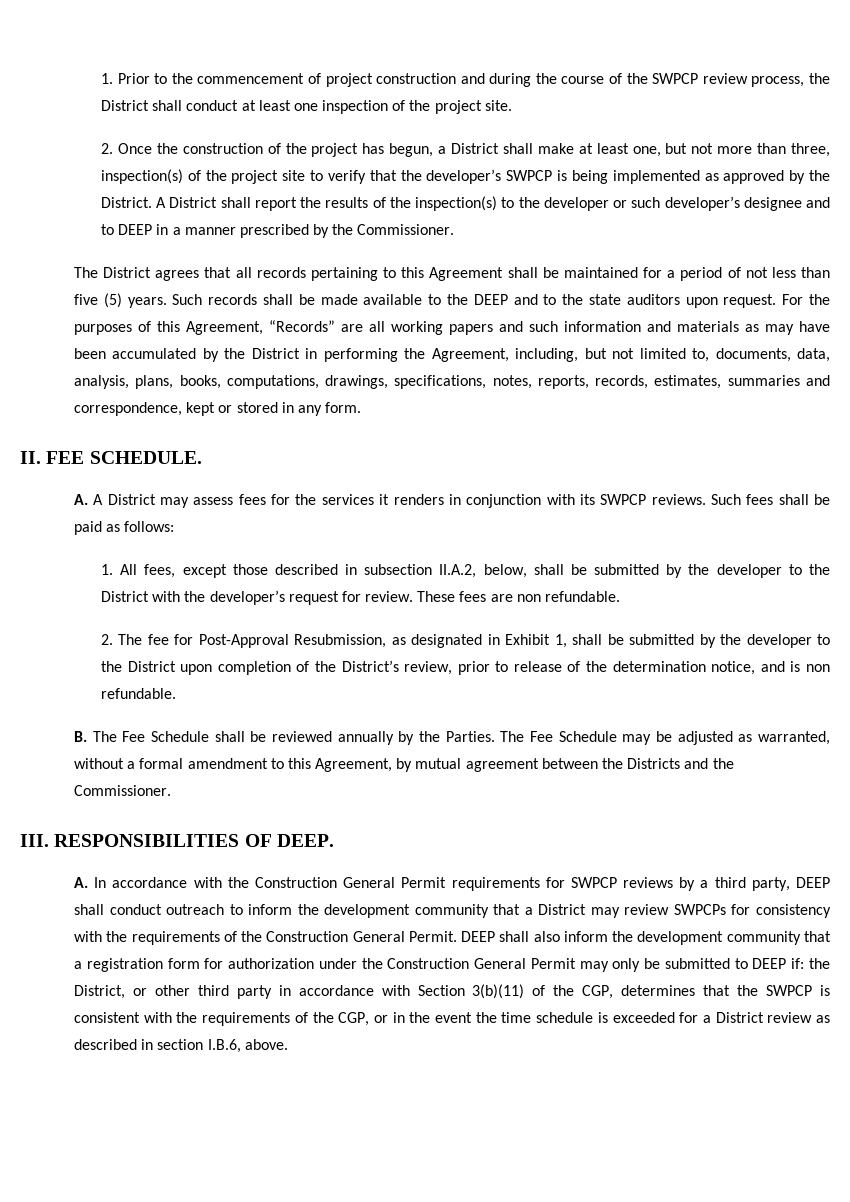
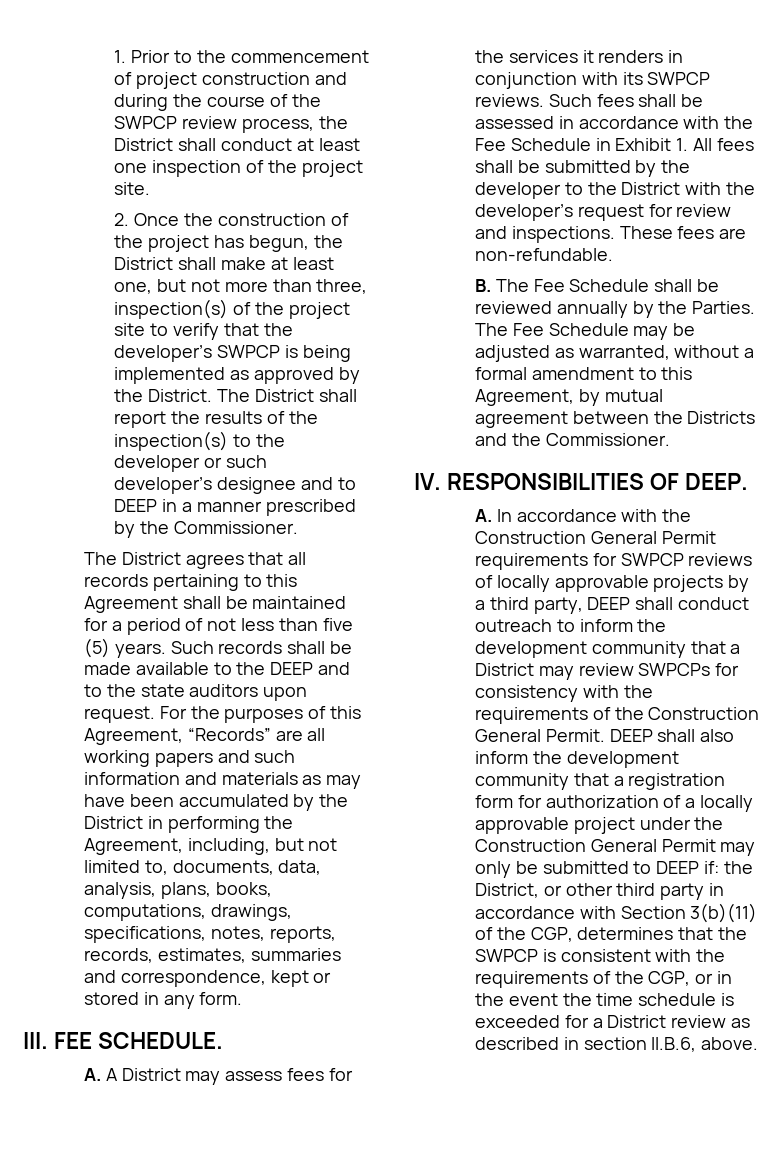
- 2. Once the construction of the project has begun, a District shall make at least one, but not more than three, inspection(s) of the project site to verify that the developer’s SWPCP is being implemented as approved by the District.
+ 2. Once the construction of the project has begun, the District shall make at least one, but not more than three, inspection(s) of the project site to verify that the developer’s SWPCP is being implemented as approved by the District.
- A District shall report the results of the inspection(s) to the developer or such developer’s designee and to DEEP in a manner prescribed by the Commissioner.
+ The District shall report the results of the inspection(s) to the developer or such developer’s designee and to DEEP in a manner prescribed by the Commissioner.
- II. FEE SCHEDULE.
+ III. FEE SCHEDULE.
- Such fees shall be paid as follows:
- 1. All fees, except those described in subsection II.A.2, below, shall be submitted by the developer to the District with the developer’s request for review. These fees are non refundable.
- 2. The fee for Post-Approval Resubmission, as designated in Exhibit 1, shall be submitted by the developer to the District upon completion of the District’s review, prior to release of the determination notice, and is non refundable.
+ Such fees shall be assessed in accordance with the Fee Schedule in Exhibit 1. All fees shall be submitted by the developer to the District with the developer’s request for review and inspections. These fees are non-refundable.
- III. RESPONSIBILITIES OF DEEP.
+ IV. RESPONSIBILITIES OF DEEP.
- A. In accordance with the Construction General Permit requirements for SWPCP reviews by a third party, DEEP shall conduct outreach to inform the development community that a District may review SWPCPs for consistency with the requirements of the Construction General Permit.
+ A. In accordance with the Construction General Permit requirements for SWPCP reviews of locally approvable projects by a third party, DEEP shall conduct outreach to inform the development community that a District may review SWPCPs for consistency with the requirements of the Construction General Permit.
- DEEP shall also inform the development community that a registration form for authorization under the Construction General Permit may only be submitted to DEEP if:
+ DEEP shall also inform the development community that a registration form for authorization of a locally approvable project under the Construction General Permit may only be submitted to DEEP if:
- the District, or other third party in accordance with Section 3(b)(11) of the CGP, determines that the SWPCP is consistent with the requirements of the CGP, or in the event the time schedule is exceeded for a District review as described in section I.B.6, above.
+ the District, or other third party in accordance with Section 3(b)(11) of the CGP, determines that the SWPCP is consistent with the requirements of the CGP, or in the event the time schedule is exceeded for a District review as described in section II.B.6, above.

